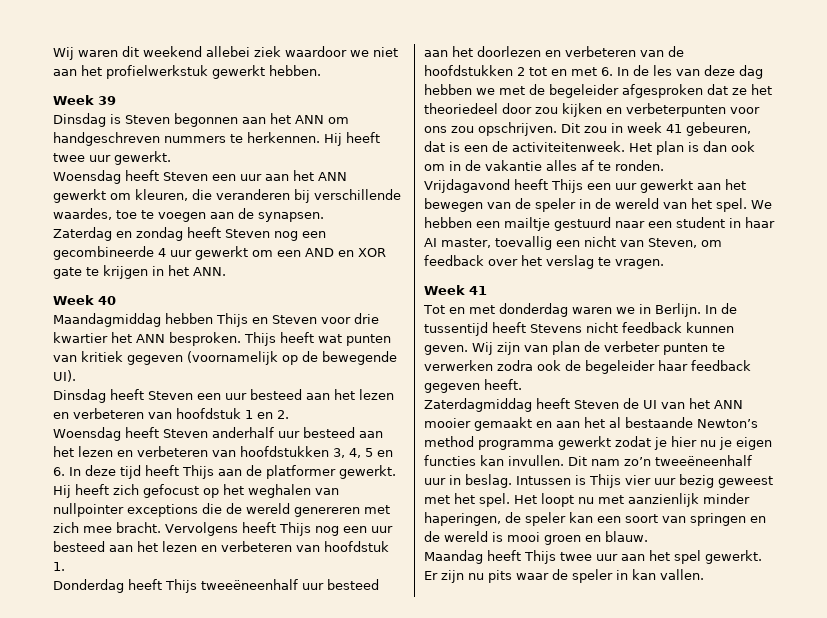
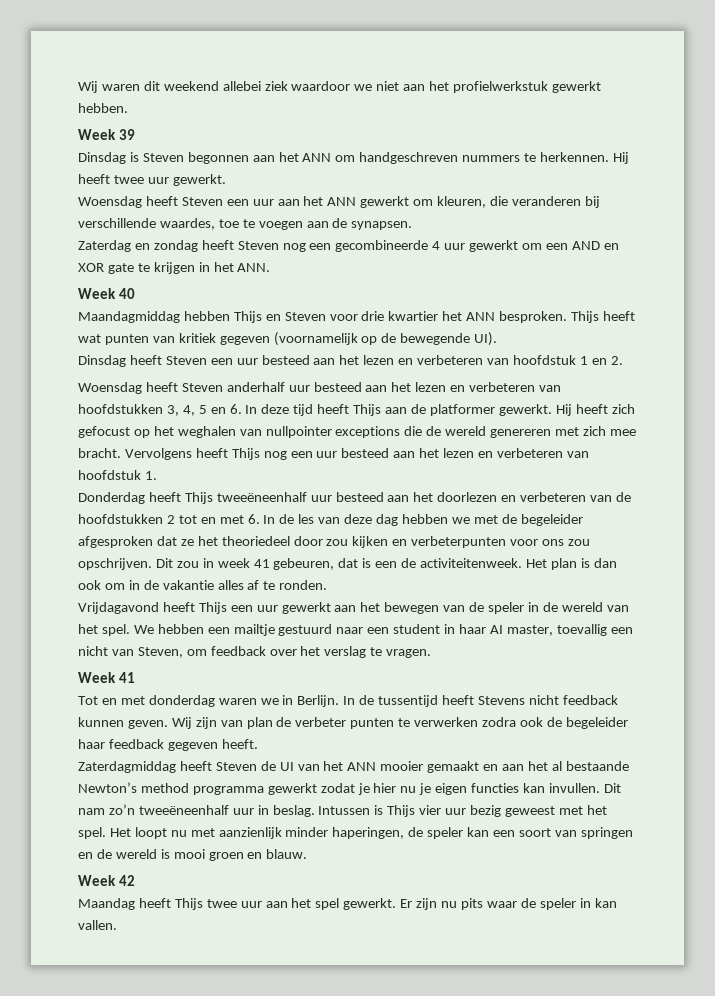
+ Week 42

